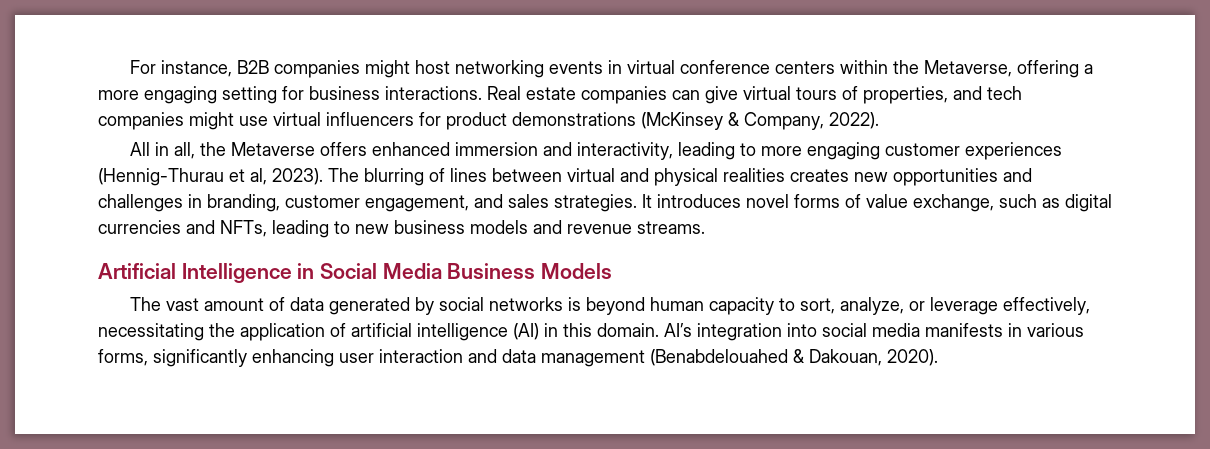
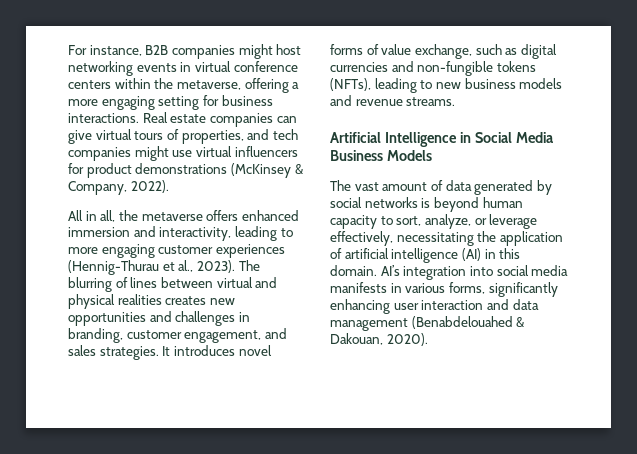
- For instance, B2B companies might host networking events in virtual conference centers within the Metaverse, offering a more engaging setting for business interactions.
+ For instance, B2B companies might host networking events in virtual conference centers within the metaverse, offering a more engaging setting for business interactions.
- All in all, the Metaverse offers enhanced immersion and interactivity, leading to more engaging customer experiences (Hennig-Thurau et al, 2023).
+ All in all, the metaverse offers enhanced immersion and interactivity, leading to more engaging customer experiences (Hennig-Thurau et al., 2023).
- It introduces novel forms of value exchange, such as digital currencies and NFTs, leading to new business models and revenue streams.
+ It introduces novel forms of value exchange, such as digital currencies and non-fungible tokens (NFTs), leading to new business models and revenue streams.

